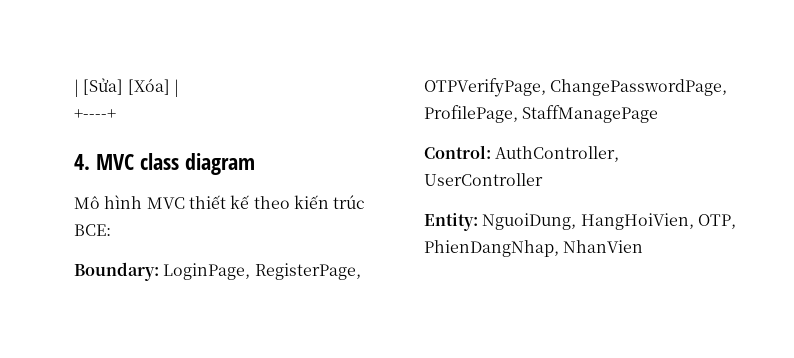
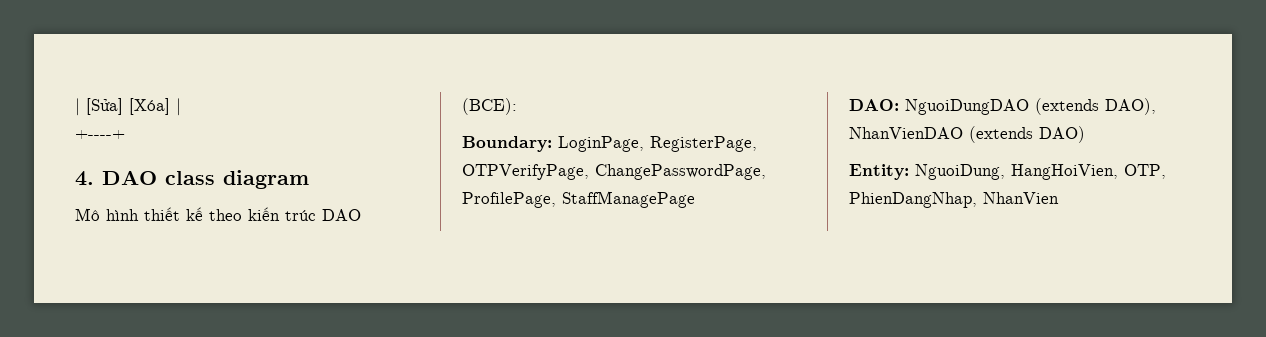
- 4. MVC class diagram
+ 4. DAO class diagram
- Mô hình MVC thiết kế theo kiến trúc BCE:
+ Mô hình thiết kế theo kiến trúc DAO (BCE):
- Control: AuthController, UserController
+ DAO: NguoiDungDAO (extends DAO), NhanVienDAO (extends DAO)

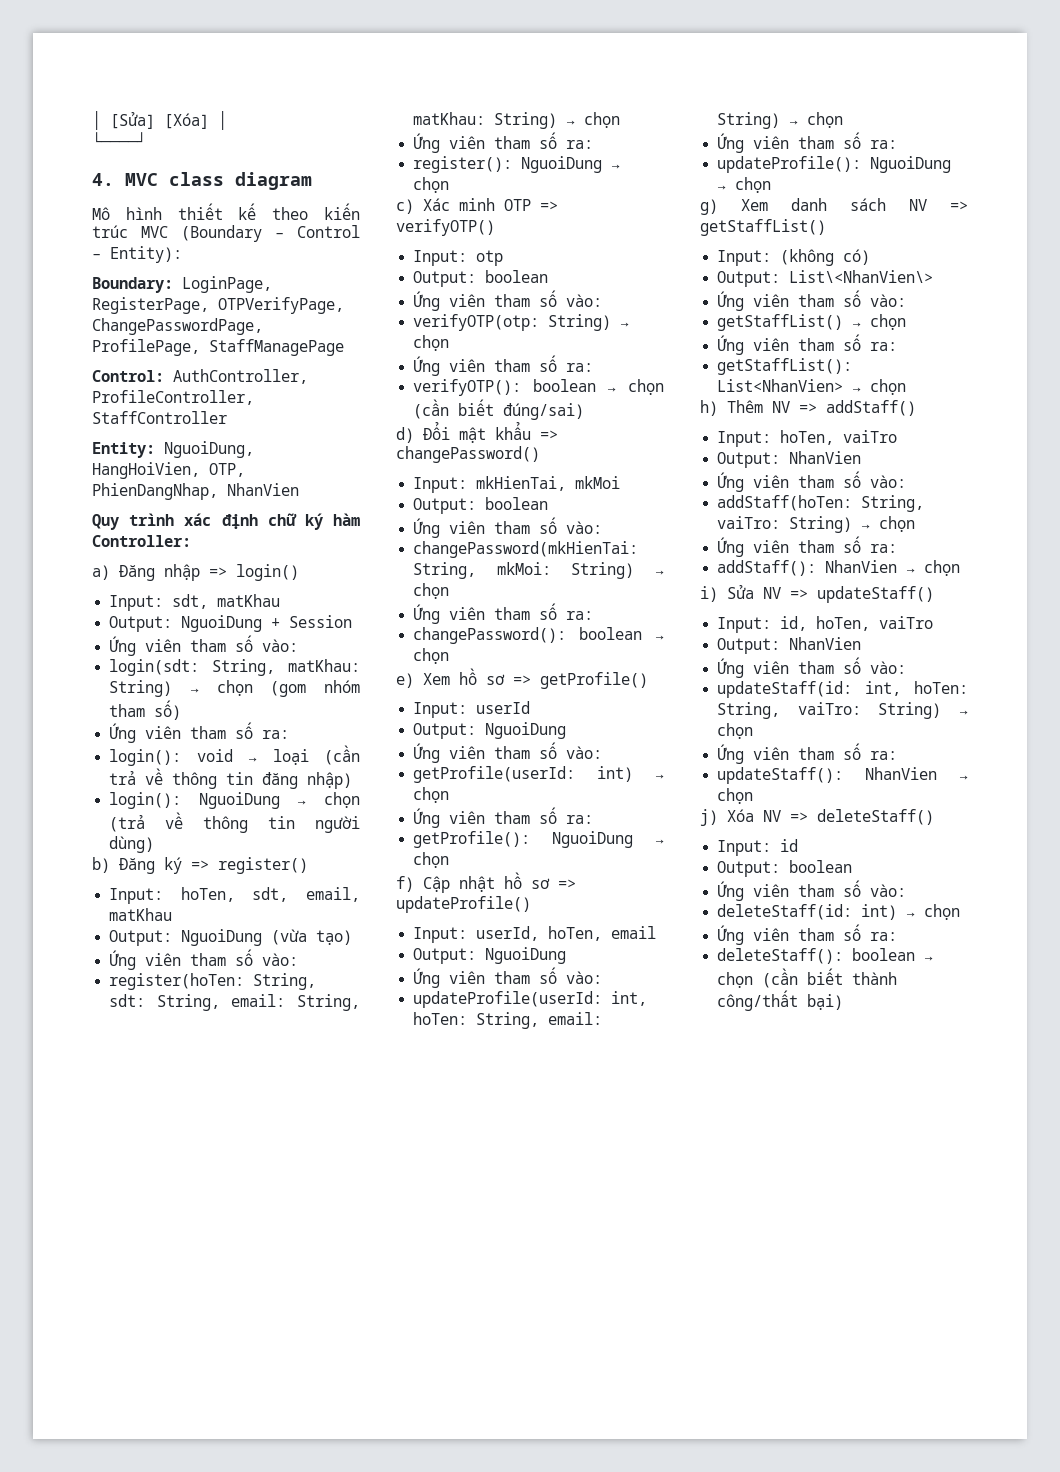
- | [Sửa] [Xóa] |
- +----+
+ │ [Sửa] [Xóa] │
+ └────┘
- 4. DAO class diagram
+ 4. MVC class diagram
- Mô hình thiết kế theo kiến trúc DAO (BCE):
+ Mô hình thiết kế theo kiến trúc MVC (Boundary – Control – Entity):
- DAO: NguoiDungDAO (extends DAO), NhanVienDAO (extends DAO)
+ Control: AuthController, ProfileController, StaffController
+ Quy trình xác định chữ ký hàm Controller:
+ a) Đăng nhập => login()
+ Input: sdt, matKhau
+ Output: NguoiDung + Session
+ Ứng viên tham số vào:
+ login(sdt: String, matKhau: String) → chọn (gom nhóm tham số)
+ Ứng viên tham số ra:
+ login(): void → loại (cần trả về thông tin đăng nhập)
+ login(): NguoiDung → chọn (trả về thông tin người dùng)
+ b) Đăng ký => register()
+ Input: hoTen, sdt, email, matKhau
+ Output: NguoiDung (vừa tạo)
+ Ứng viên tham số vào:
+ register(hoTen: String, sdt: String, email: String, matKhau: String) → chọn
+ Ứng viên tham số ra:
+ register(): NguoiDung → chọn
+ c) Xác minh OTP => verifyOTP()
+ Input: otp
+ Output: boolean
+ Ứng viên tham số vào:
+ verifyOTP(otp: String) → chọn
+ Ứng viên tham số ra:
+ verifyOTP(): boolean → chọn (cần biết đúng/sai)
+ d) Đổi mật khẩu => changePassword()
+ Input: mkHienTai, mkMoi
+ Output: boolean
+ Ứng viên tham số vào:
+ changePassword(mkHienTai: String, mkMoi: String) → chọn
+ Ứng viên tham số ra:
+ changePassword(): boolean → chọn
+ e) Xem hồ sơ => getProfile()
+ Input: userId
+ Output: NguoiDung
+ Ứng viên tham số vào:
+ getProfile(userId: int) → chọn
+ Ứng viên tham số ra:
+ getProfile(): NguoiDung → chọn
+ f) Cập nhật hồ sơ => updateProfile()
+ Input: userId, hoTen, email
+ Output: NguoiDung
+ Ứng viên tham số vào:
+ updateProfile(userId: int, hoTen: String, email: String) → chọn
+ Ứng viên tham số ra:
+ updateProfile(): NguoiDung → chọn
+ g) Xem danh sách NV => getStaffList()
+ Input: (không có)
+ Output: List\<NhanVien\>
+ Ứng viên tham số vào:
+ getStaffList() → chọn
+ Ứng viên tham số ra:
+ getStaffList(): List<NhanVien> → chọn
+ h) Thêm NV => addStaff()
+ Input: hoTen, vaiTro
+ Output: NhanVien
+ Ứng viên tham số vào:
+ addStaff(hoTen: String, vaiTro: String) → chọn
+ Ứng viên tham số ra:
+ addStaff(): NhanVien → chọn
+ i) Sửa NV => updateStaff()
+ Input: id, hoTen, vaiTro
+ Output: NhanVien
+ Ứng viên tham số vào:
+ updateStaff(id: int, hoTen: String, vaiTro: String) → chọn
+ Ứng viên tham số ra:
+ updateStaff(): NhanVien → chọn
+ j) Xóa NV => deleteStaff()
+ Input: id
+ Output: boolean
+ Ứng viên tham số vào:
+ deleteStaff(id: int) → chọn
+ Ứng viên tham số ra:
+ deleteStaff(): boolean → chọn (cần biết thành công/thất bại)

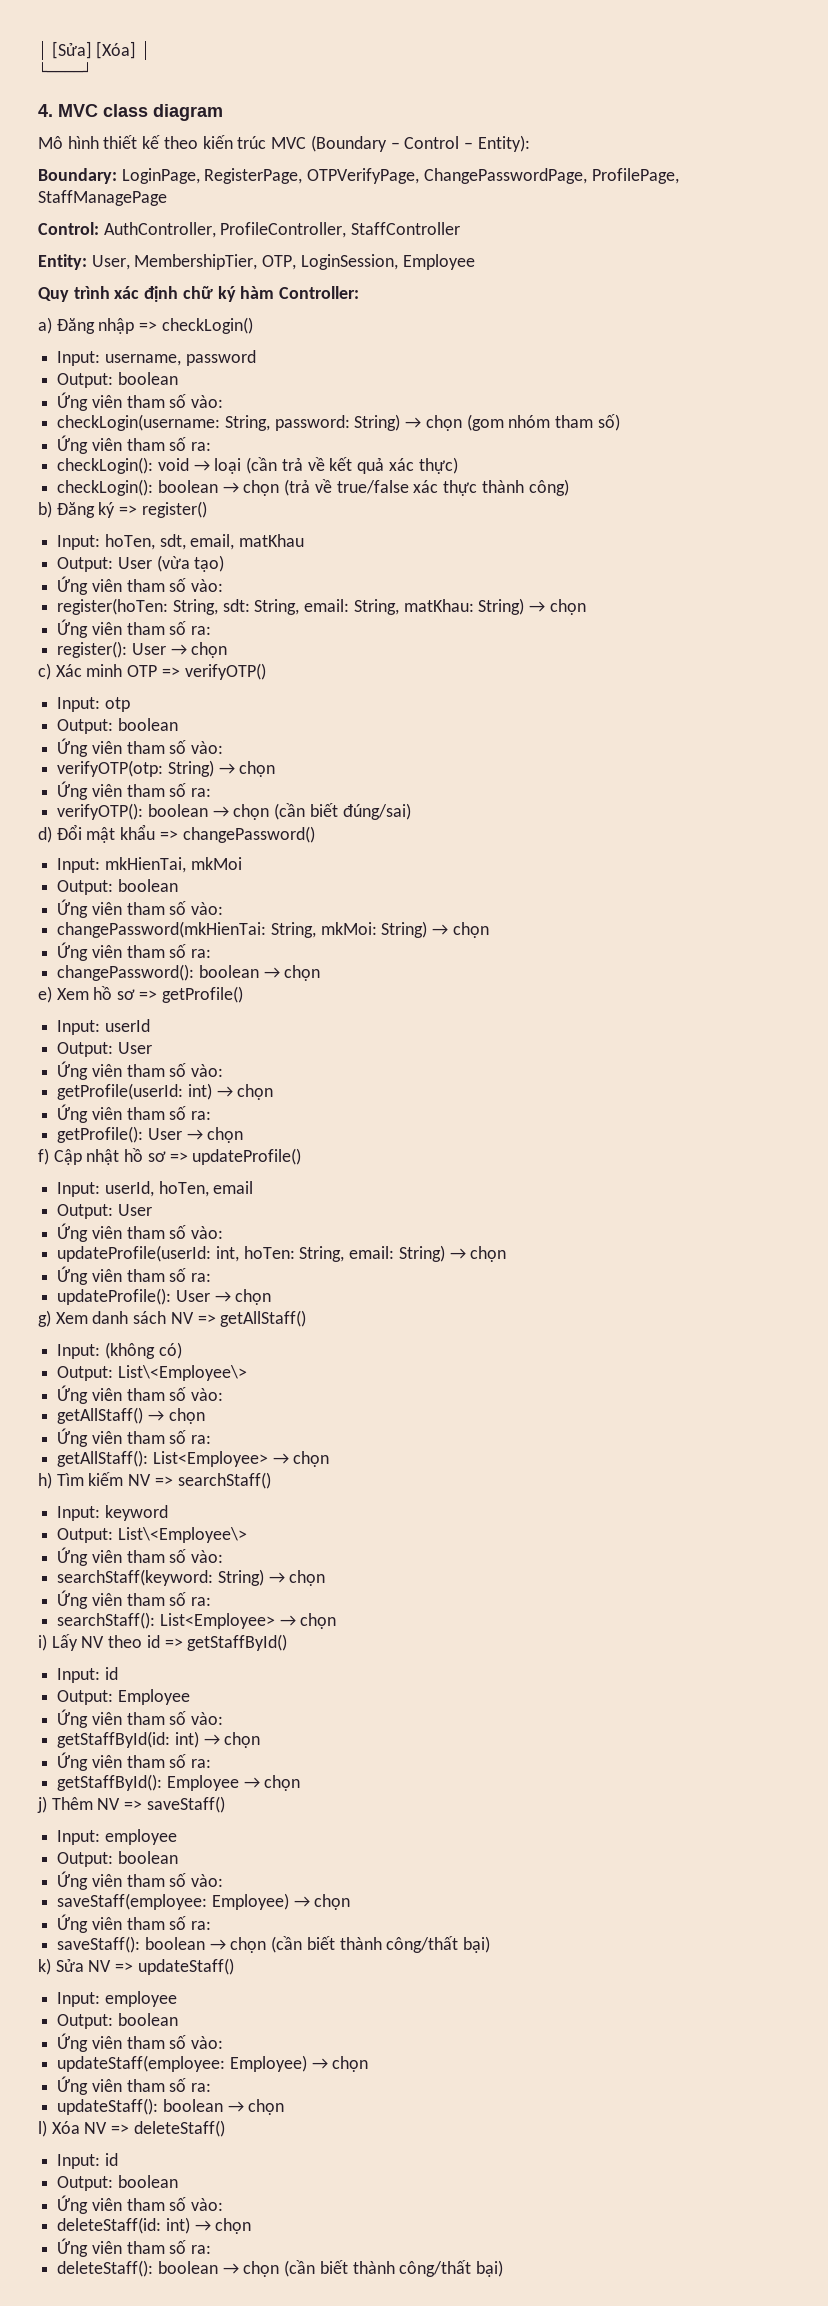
- Entity: NguoiDung, HangHoiVien, OTP, PhienDangNhap, NhanVien
+ Entity: User, MembershipTier, OTP, LoginSession, Employee
- a) Đăng nhập => login()
- Input: sdt, matKhau
- Output: NguoiDung + Session
+ a) Đăng nhập => checkLogin()
+ Input: username, password
+ Output: boolean
  Ứng viên tham số vào:
- login(sdt: String, matKhau: String) → chọn (gom nhóm tham số)
+ checkLogin(username: String, password: String) → chọn (gom nhóm tham số)
- login(): void → loại (cần trả về thông tin đăng nhập)
- login(): NguoiDung → chọn (trả về thông tin người dùng)
+ checkLogin(): void → loại (cần trả về kết quả xác thực)
+ checkLogin(): boolean → chọn (trả về true/false xác thực thành công)
- Output: NguoiDung (vừa tạo)
+ Output: User (vừa tạo)
- register(): NguoiDung → chọn
+ register(): User → chọn
  Input: userId
- Output: NguoiDung
+ Output: User
- getProfile(): NguoiDung → chọn
+ getProfile(): User → chọn
  Input: userId, hoTen, email
- Output: NguoiDung
+ Output: User
- updateProfile(): NguoiDung → chọn
+ updateProfile(): User → chọn
- g) Xem danh sách NV => getStaffList()
+ g) Xem danh sách NV => getAllStaff()
  Input: (không có)
- Output: List\<NhanVien\>
+ Output: List\<Employee\>
  Ứng viên tham số vào:
- getStaffList() → chọn
+ getAllStaff() → chọn
  Ứng viên tham số ra:
- getStaffList(): List<NhanVien> → chọn
+ getAllStaff(): List<Employee> → chọn
- h) Thêm NV => addStaff()
- Input: hoTen, vaiTro
- Output: NhanVien
+ h) Tìm kiếm NV => searchStaff()
+ Input: keyword
+ Output: List\<Employee\>
  Ứng viên tham số vào:
- addStaff(hoTen: String, vaiTro: String) → chọn
+ searchStaff(keyword: String) → chọn
  Ứng viên tham số ra:
- addStaff(): NhanVien → chọn
+ searchStaff(): List<Employee> → chọn
- i) Sửa NV => updateStaff()
- Input: id, hoTen, vaiTro
- Output: NhanVien
+ i) Lấy NV theo id => getStaffById()
+ Input: id
+ Output: Employee
  Ứng viên tham số vào:
- updateStaff(id: int, hoTen: String, vaiTro: String) → chọn
+ getStaffById(id: int) → chọn
+ Ứng viên tham số ra:
+ getStaffById(): Employee → chọn
+ j) Thêm NV => saveStaff()
+ Input: employee
+ Output: boolean
+ Ứng viên tham số vào:
+ saveStaff(employee: Employee) → chọn
+ Ứng viên tham số ra:
+ saveStaff(): boolean → chọn (cần biết thành công/thất bại)
+ k) Sửa NV => updateStaff()
+ Input: employee
+ Output: boolean
+ Ứng viên tham số vào:
+ updateStaff(employee: Employee) → chọn
- updateStaff(): NhanVien → chọn
- j) Xóa NV => deleteStaff()
+ updateStaff(): boolean → chọn
+ l) Xóa NV => deleteStaff()

